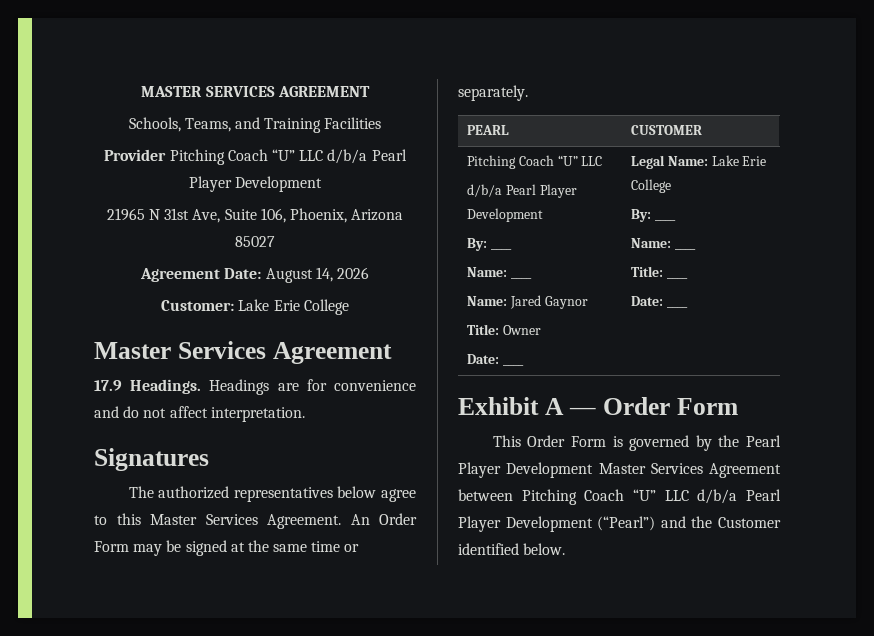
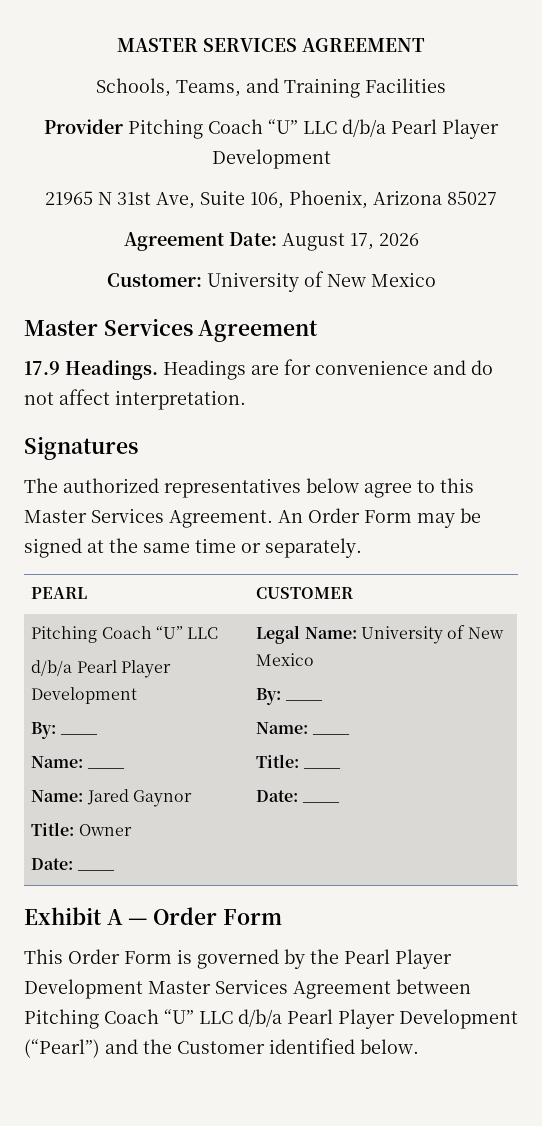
- Agreement Date: August 14, 2026
+ Agreement Date: August 17, 2026
- Customer: Lake Erie College
+ Customer: University of New Mexico
  PEARL | CUSTOMER
  Pitching Coach “U” LLC
  d/b/a Pearl Player Development
  By: ____
  Name: ____
  Name: Jared Gaynor
  Title: Owner
- Date: ____ | Legal Name: Lake Erie College
+ Date: ____ | Legal Name: University of New Mexico

